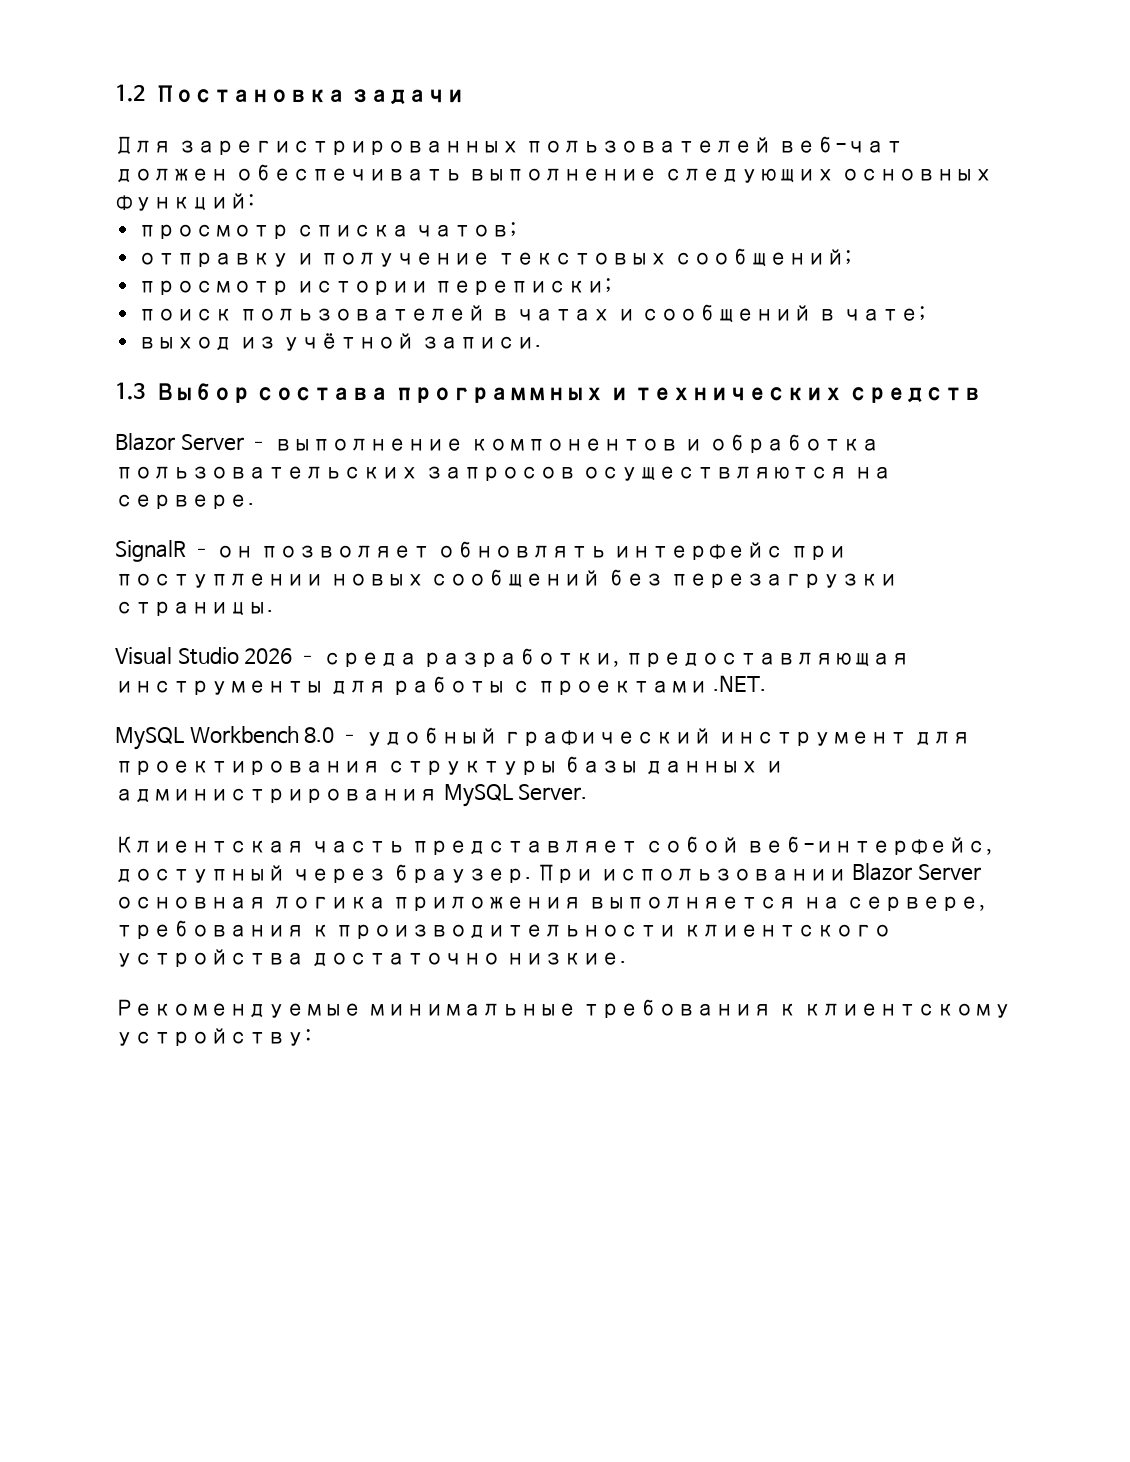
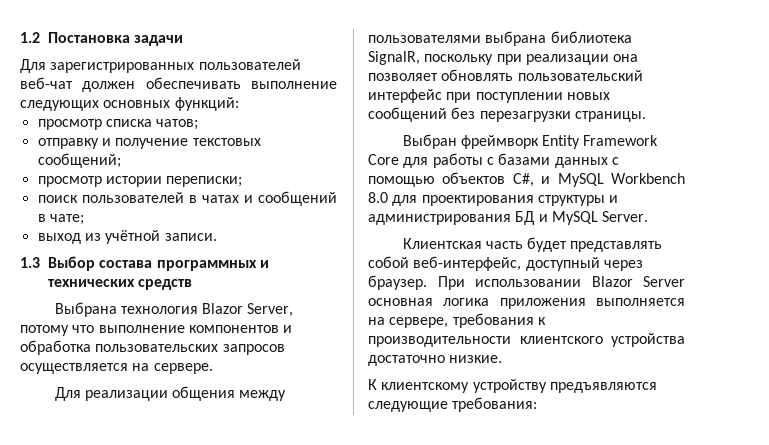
- Blazor Server – выполнение компонентов и обработка пользовательских запросов осуществляются на сервере.
+ Выбрана технология Blazor Server, потому что выполнение компонентов и обработка пользовательских запросов осуществляется на сервере.
- SignalR – он позволяет обновлять интерфейс при поступлении новых сообщений без перезагрузки страницы.
+ Для реализации общения между пользователями выбрана библиотека SignalR, поскольку при реализации она позволяет обновлять пользовательский интерфейс при поступлении новых сообщений без перезагрузки страницы.
- Visual Studio 2026 – среда разработки, предоставляющая инструменты для работы с проектами .NET.
- MySQL Workbench 8.0 – удобный графический инструмент для проектирования структуры базы данных и администрирования MySQL Server.
+ Выбран фреймворк Entity Framework Core для работы с базами данных с помощью объектов C#, и MySQL Workbench 8.0 для проектирования структуры и администрирования БД и MySQL Server.
- Клиентская часть представляет собой веб-интерфейс, доступный через браузер.
+ Клиентская часть будет представлять собой веб-интерфейс, доступный через браузер.
- Рекомендуемые минимальные требования к клиентскому устройству:
+ К клиентскому устройству предъявляются следующие требования:

